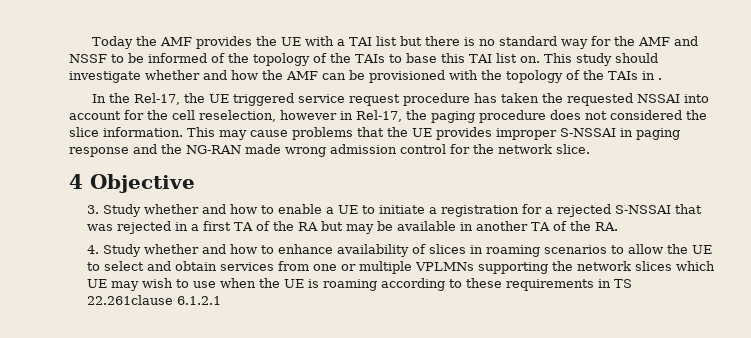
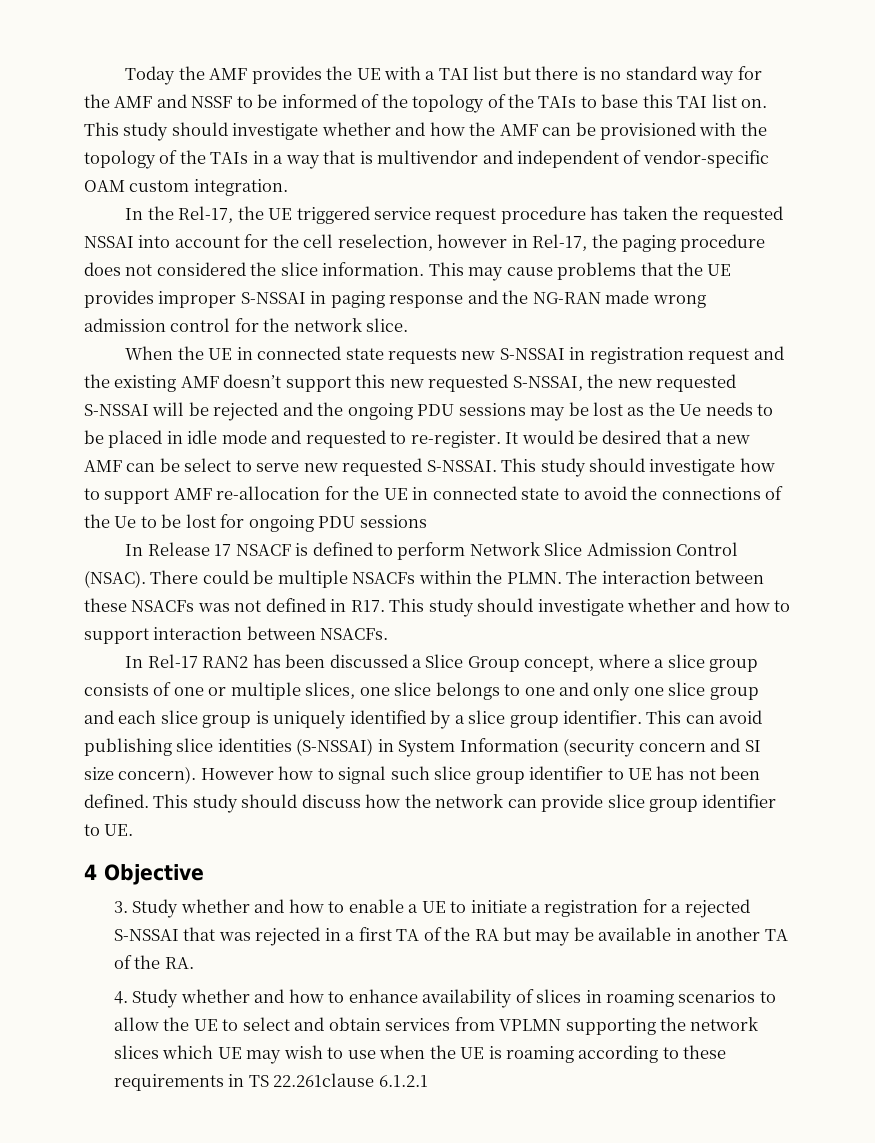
- This study should investigate whether and how the AMF can be provisioned with the topology of the TAIs in .
+ This study should investigate whether and how the AMF can be provisioned with the topology of the TAIs in a way that is multivendor and independent of vendor-specific OAM custom integration.
+ When the UE in connected state requests new S-NSSAI in registration request and the existing AMF doesn’t support this new requested S-NSSAI, the new requested S-NSSAI will be rejected and the ongoing PDU sessions may be lost as the Ue needs to be placed in idle mode and requested to re-register. It would be desired that a new AMF can be select to serve new requested S-NSSAI. This study should investigate how to support AMF re-allocation for the UE in connected state to avoid the connections of the Ue to be lost for ongoing PDU sessions
+ In Release 17 NSACF is defined to perform Network Slice Admission Control (NSAC). There could be multiple NSACFs within the PLMN. The interaction between these NSACFs was not defined in R17. This study should investigate whether and how to support interaction between NSACFs.
+ In Rel-17 RAN2 has been discussed a Slice Group concept, where a slice group consists of one or multiple slices, one slice belongs to one and only one slice group and each slice group is uniquely identified by a slice group identifier. This can avoid publishing slice identities (S-NSSAI) in System Information (security concern and SI size concern). However how to signal such slice group identifier to UE has not been defined. This study should discuss how the network can provide slice group identifier to UE.
- 4. Study whether and how to enhance availability of slices in roaming scenarios to allow the UE to select and obtain services from one or multiple VPLMNs supporting the network slices which UE may wish to use when the UE is roaming according to these requirements in TS 22.261clause 6.1.2.1
+ 4. Study whether and how to enhance availability of slices in roaming scenarios to allow the UE to select and obtain services from VPLMN supporting the network slices which UE may wish to use when the UE is roaming according to these requirements in TS 22.261clause 6.1.2.1

